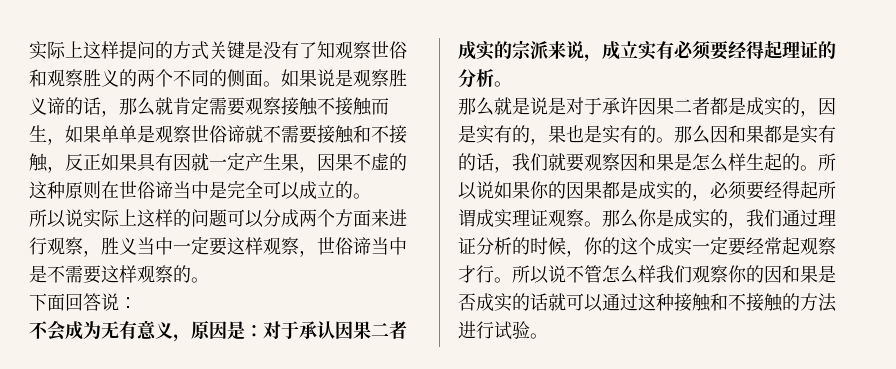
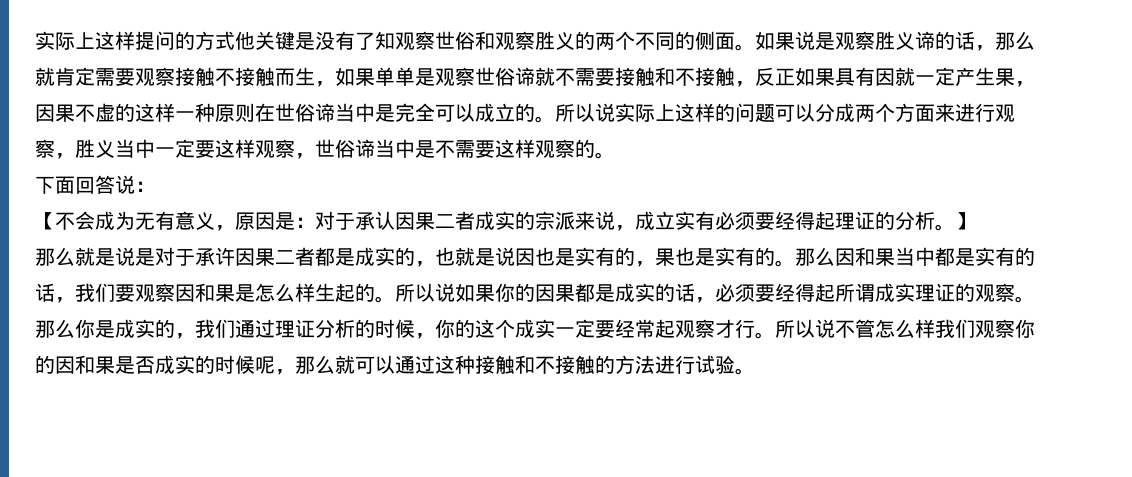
- 实际上这样提问的方式关键是没有了知观察世俗和观察胜义的两个不同的侧面。
+ 实际上这样提问的方式他关键是没有了知观察世俗和观察胜义的两个不同的侧面。
- 如果说是观察胜义谛的话，那么就肯定需要观察接触不接触而生，如果单单是观察世俗谛就不需要接触和不接触，反正如果具有因就一定产生果，因果不虚的这种原则在世俗谛当中是完全可以成立的。
- 所以说实际上这样的问题可以分成两个方面来进行观察，胜义当中一定要这样观察，世俗谛当中是不需要这样观察的。
+ 如果说是观察胜义谛的话，那么就肯定需要观察接触不接触而生，如果单单是观察世俗谛就不需要接触和不接触，反正如果具有因就一定产生果，因果不虚的这样一种原则在世俗谛当中是完全可以成立的。所以说实际上这样的问题可以分成两个方面来进行观察，胜义当中一定要这样观察，世俗谛当中是不需要这样观察的。
- 不会成为无有意义，原因是：对于承认因果二者成实的宗派来说，成立实有必须要经得起理证的分析。
+ 【不会成为无有意义，原因是：对于承认因果二者成实的宗派来说，成立实有必须要经得起理证的分析。】
- 那么就是说是对于承许因果二者都是成实的，因是实有的，果也是实有的。
+ 那么就是说是对于承许因果二者都是成实的，也就是说因也是实有的，果也是实有的。
- 那么因和果都是实有的话，我们就要观察因和果是怎么样生起的。
+ 那么因和果当中都是实有的话，我们要观察因和果是怎么样生起的。
- 所以说如果你的因果都是成实的，必须要经得起所谓成实理证观察。
+ 所以说如果你的因果都是成实的话，必须要经得起所谓成实理证的观察。
- 所以说不管怎么样我们观察你的因和果是否成实的话就可以通过这种接触和不接触的方法进行试验。
+ 所以说不管怎么样我们观察你的因和果是否成实的时候呢，那么就可以通过这种接触和不接触的方法进行试验。

